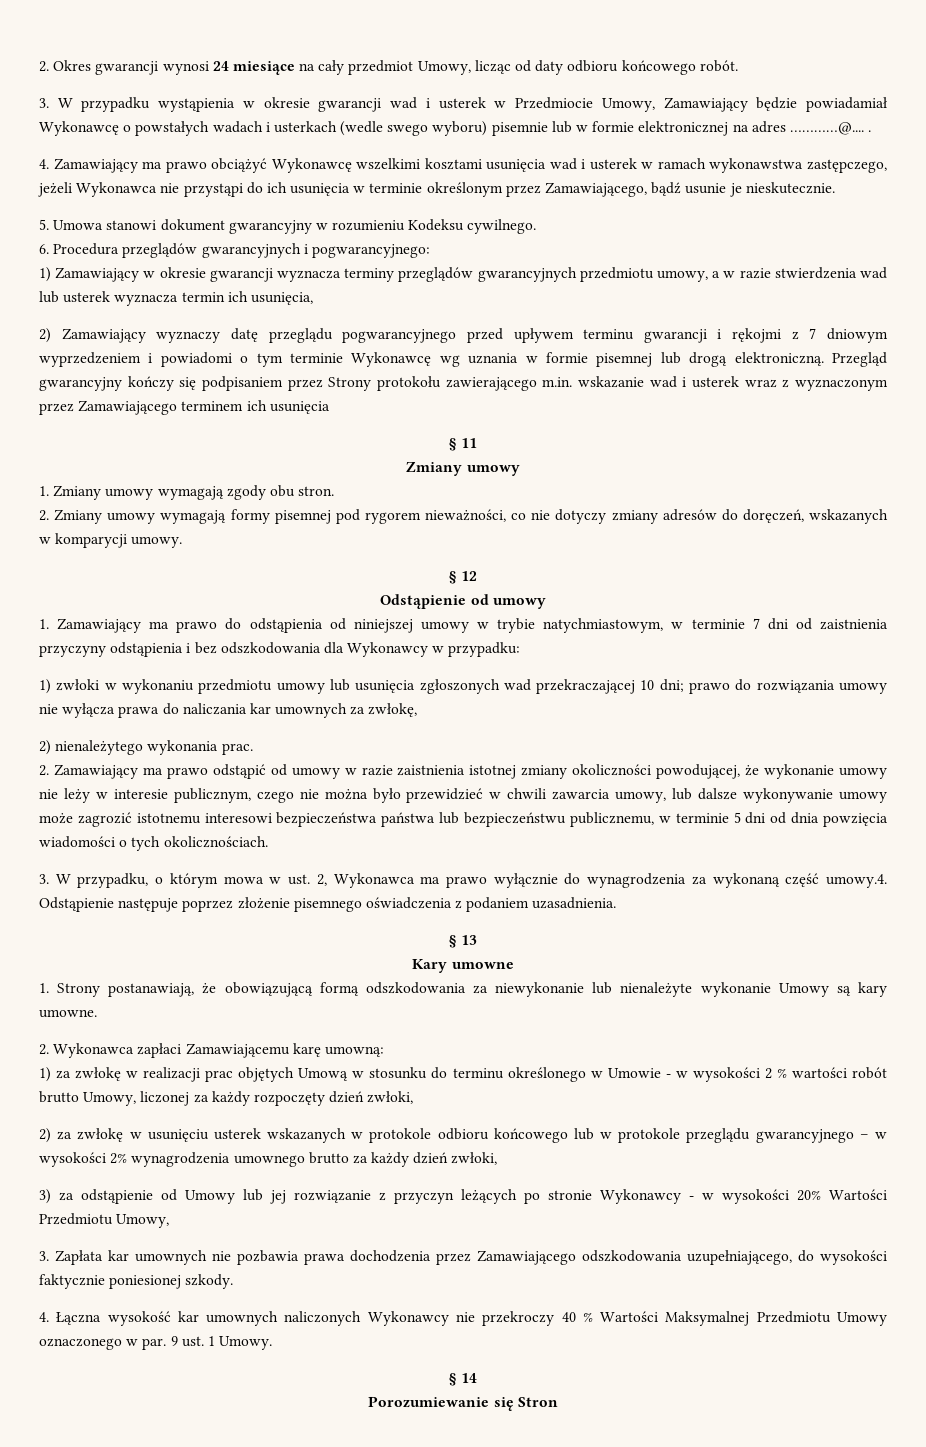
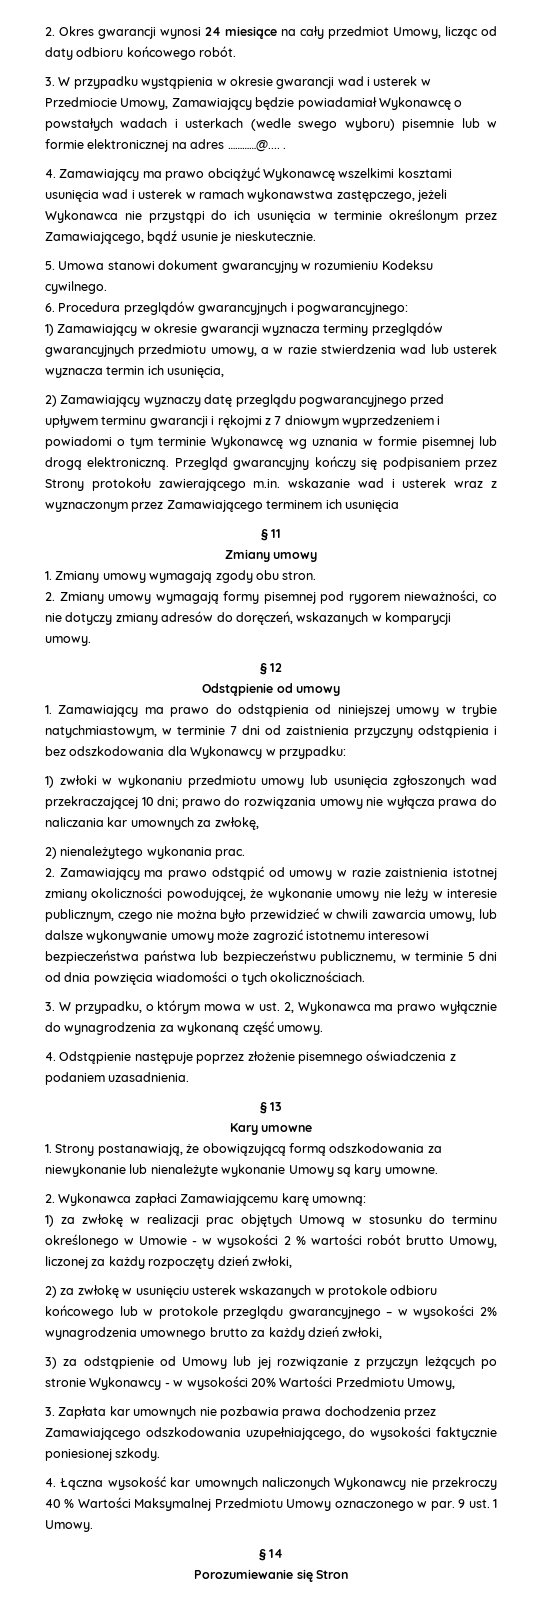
- 3. W przypadku, o którym mowa w ust. 2, Wykonawca ma prawo wyłącznie do wynagrodzenia za wykonaną część umowy.4. Odstąpienie następuje poprzez złożenie pisemnego oświadczenia z podaniem uzasadnienia.
+ 3. W przypadku, o którym mowa w ust. 2, Wykonawca ma prawo wyłącznie do wynagrodzenia za wykonaną część umowy.
+ 4. Odstąpienie następuje poprzez złożenie pisemnego oświadczenia z podaniem uzasadnienia.

